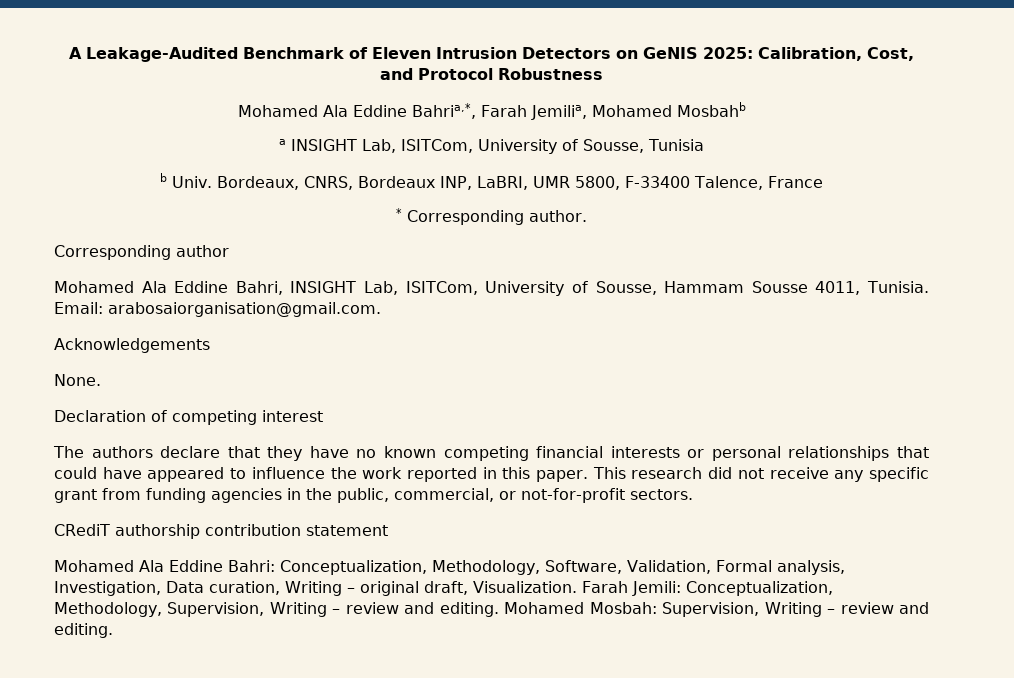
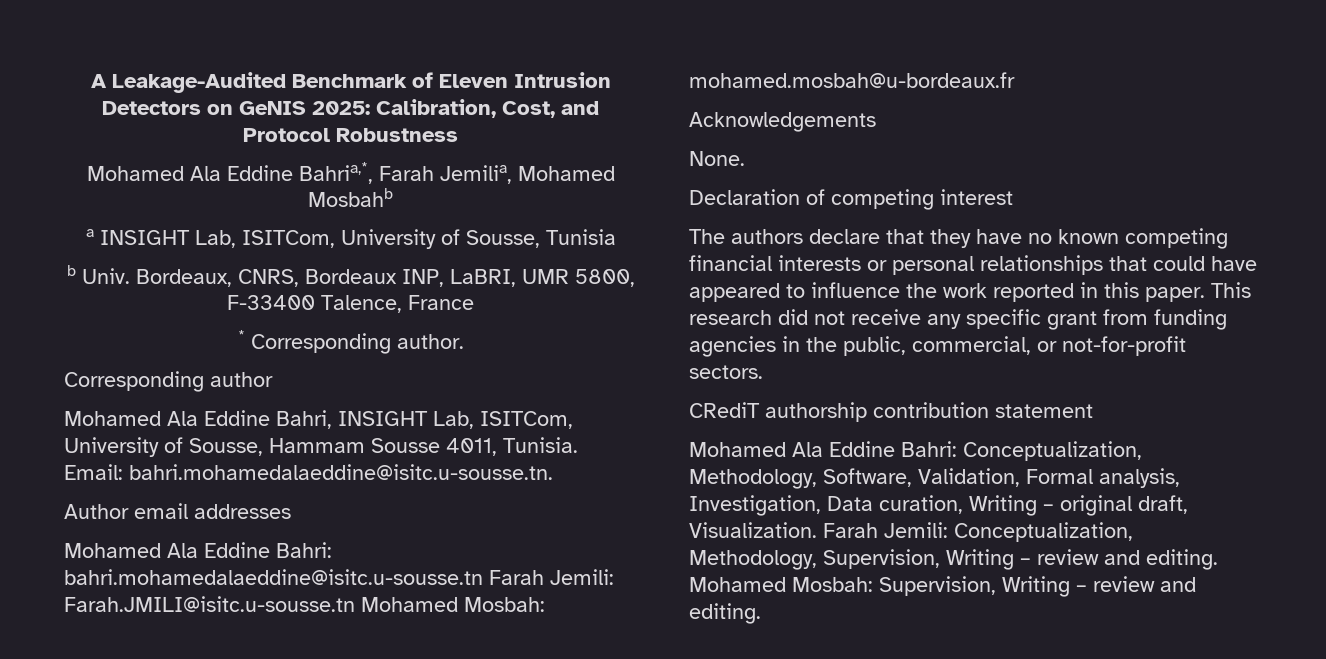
- Email: arabosaiorganisation@gmail.com.
+ Email: bahri.mohamedalaeddine@isitc.u-sousse.tn.
+ Author email addresses
+ Mohamed Ala Eddine Bahri: bahri.mohamedalaeddine@isitc.u-sousse.tn Farah Jemili: Farah.JMILI@isitc.u-sousse.tn Mohamed Mosbah: mohamed.mosbah@u-bordeaux.fr

